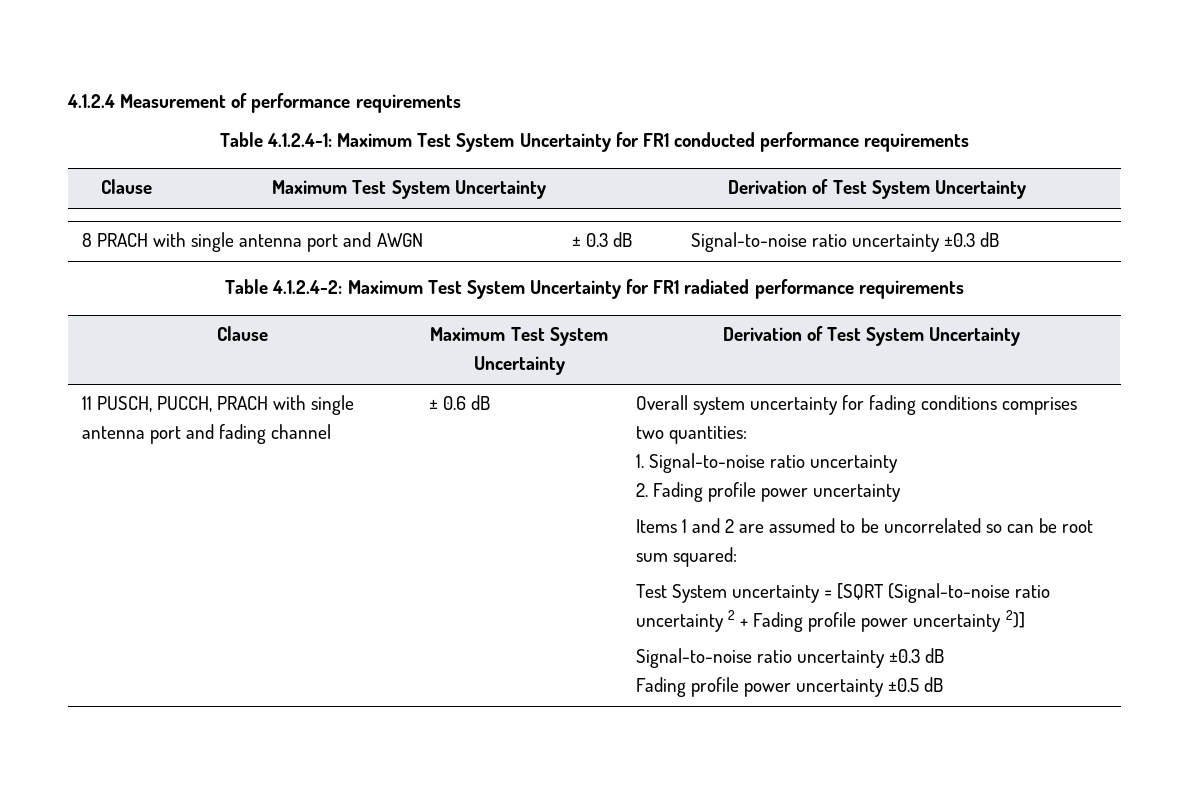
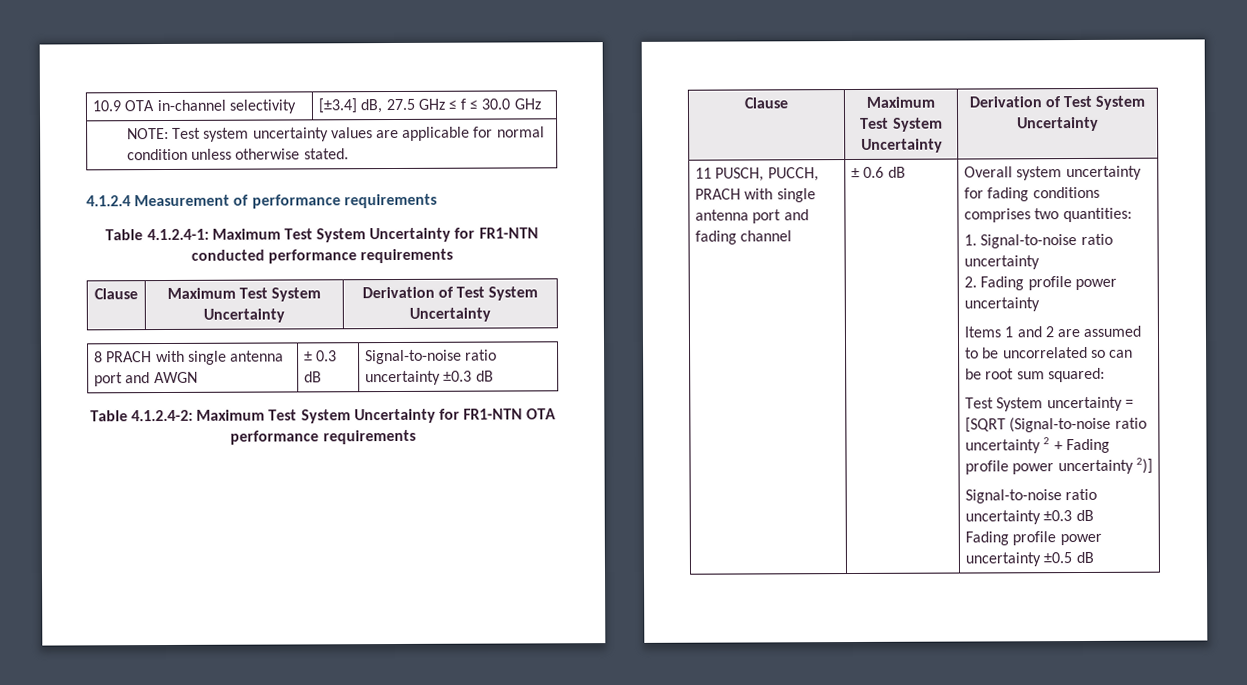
+ 10.9 OTA in-channel selectivity | [±3.4] dB, 27.5 GHz ≤ f ≤ 30.0 GHz
+ NOTE: Test system uncertainty values are applicable for normal condition unless otherwise stated.
- Table 4.1.2.4-1: Maximum Test System Uncertainty for FR1 conducted performance requirements
+ Table 4.1.2.4-1: Maximum Test System Uncertainty for FR1-NTN conducted performance requirements
- Table 4.1.2.4-2: Maximum Test System Uncertainty for FR1 radiated performance requirements
+ Table 4.1.2.4-2: Maximum Test System Uncertainty for FR1-NTN OTA performance requirements

